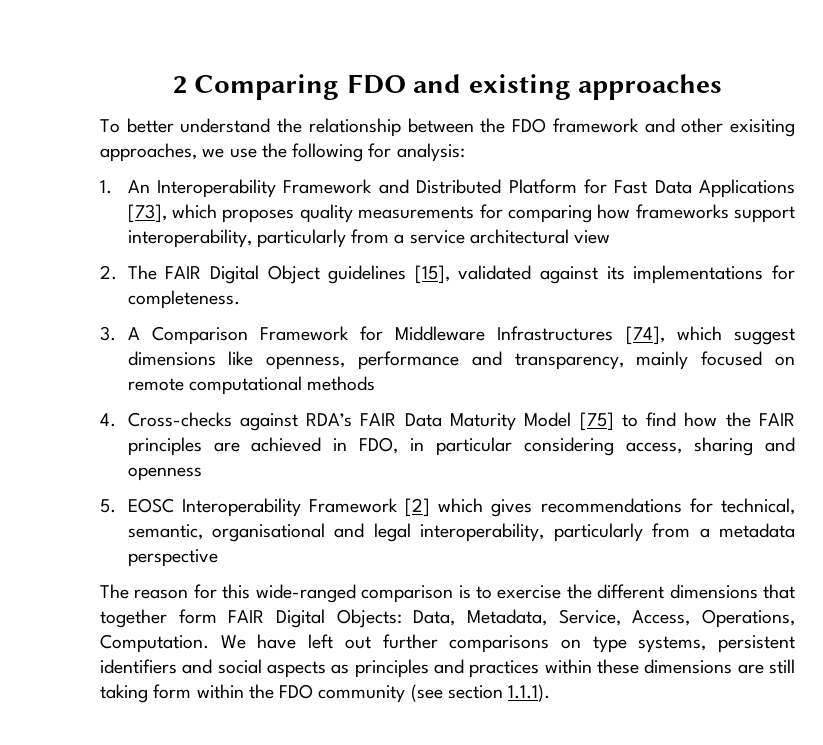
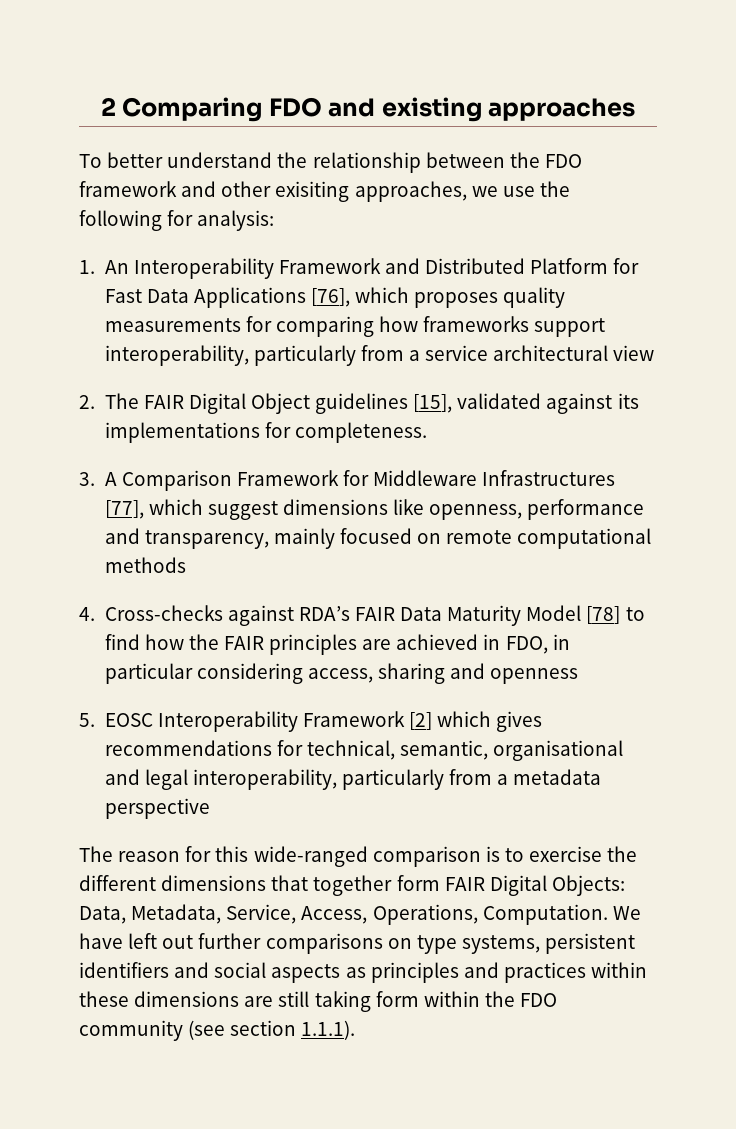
- 1. An Interoperability Framework and Distributed Platform for Fast Data Applications [73], which proposes quality measurements for comparing how frameworks support interoperability, particularly from a service architectural view
+ 1. An Interoperability Framework and Distributed Platform for Fast Data Applications [76], which proposes quality measurements for comparing how frameworks support interoperability, particularly from a service architectural view
- 3. A Comparison Framework for Middleware Infrastructures [74], which suggest dimensions like openness, performance and transparency, mainly focused on remote computational methods
+ 3. A Comparison Framework for Middleware Infrastructures [77], which suggest dimensions like openness, performance and transparency, mainly focused on remote computational methods
- 4. Cross-checks against RDA’s FAIR Data Maturity Model [75] to find how the FAIR principles are achieved in FDO, in particular considering access, sharing and openness
+ 4. Cross-checks against RDA’s FAIR Data Maturity Model [78] to find how the FAIR principles are achieved in FDO, in particular considering access, sharing and openness

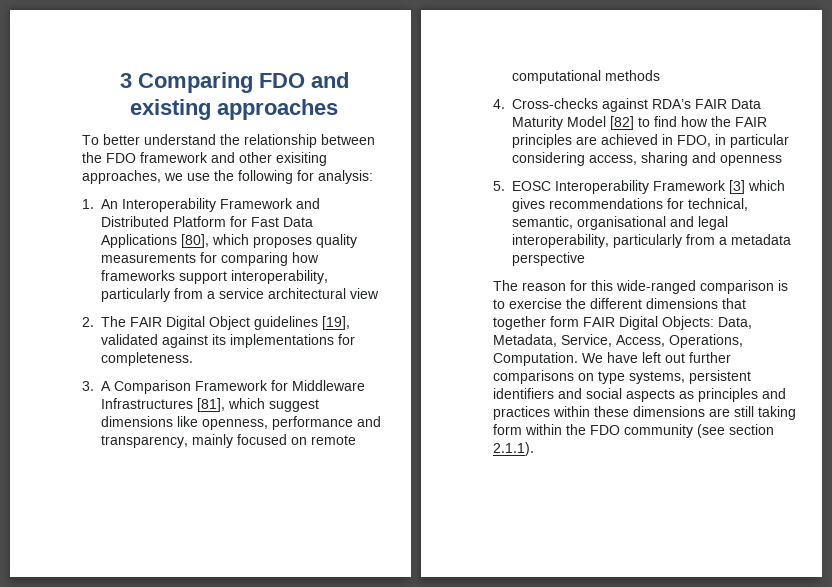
- 2 Comparing FDO and existing approaches
+ 3 Comparing FDO and existing approaches
- 1. An Interoperability Framework and Distributed Platform for Fast Data Applications [76], which proposes quality measurements for comparing how frameworks support interoperability, particularly from a service architectural view
+ 1. An Interoperability Framework and Distributed Platform for Fast Data Applications [80], which proposes quality measurements for comparing how frameworks support interoperability, particularly from a service architectural view
- 2. The FAIR Digital Object guidelines [15], validated against its implementations for completeness.
+ 2. The FAIR Digital Object guidelines [19], validated against its implementations for completeness.
- 3. A Comparison Framework for Middleware Infrastructures [77], which suggest dimensions like openness, performance and transparency, mainly focused on remote computational methods
+ 3. A Comparison Framework for Middleware Infrastructures [81], which suggest dimensions like openness, performance and transparency, mainly focused on remote computational methods
- 4. Cross-checks against RDA’s FAIR Data Maturity Model [78] to find how the FAIR principles are achieved in FDO, in particular considering access, sharing and openness
+ 4. Cross-checks against RDA’s FAIR Data Maturity Model [82] to find how the FAIR principles are achieved in FDO, in particular considering access, sharing and openness
- 5. EOSC Interoperability Framework [2] which gives recommendations for technical, semantic, organisational and legal interoperability, particularly from a metadata perspective
+ 5. EOSC Interoperability Framework [3] which gives recommendations for technical, semantic, organisational and legal interoperability, particularly from a metadata perspective
- We have left out further comparisons on type systems, persistent identifiers and social aspects as principles and practices within these dimensions are still taking form within the FDO community (see section 1.1.1).
+ We have left out further comparisons on type systems, persistent identifiers and social aspects as principles and practices within these dimensions are still taking form within the FDO community (see section 2.1.1).

